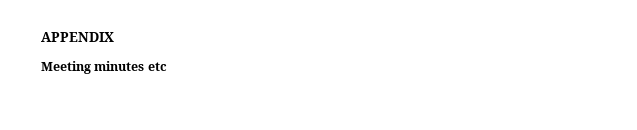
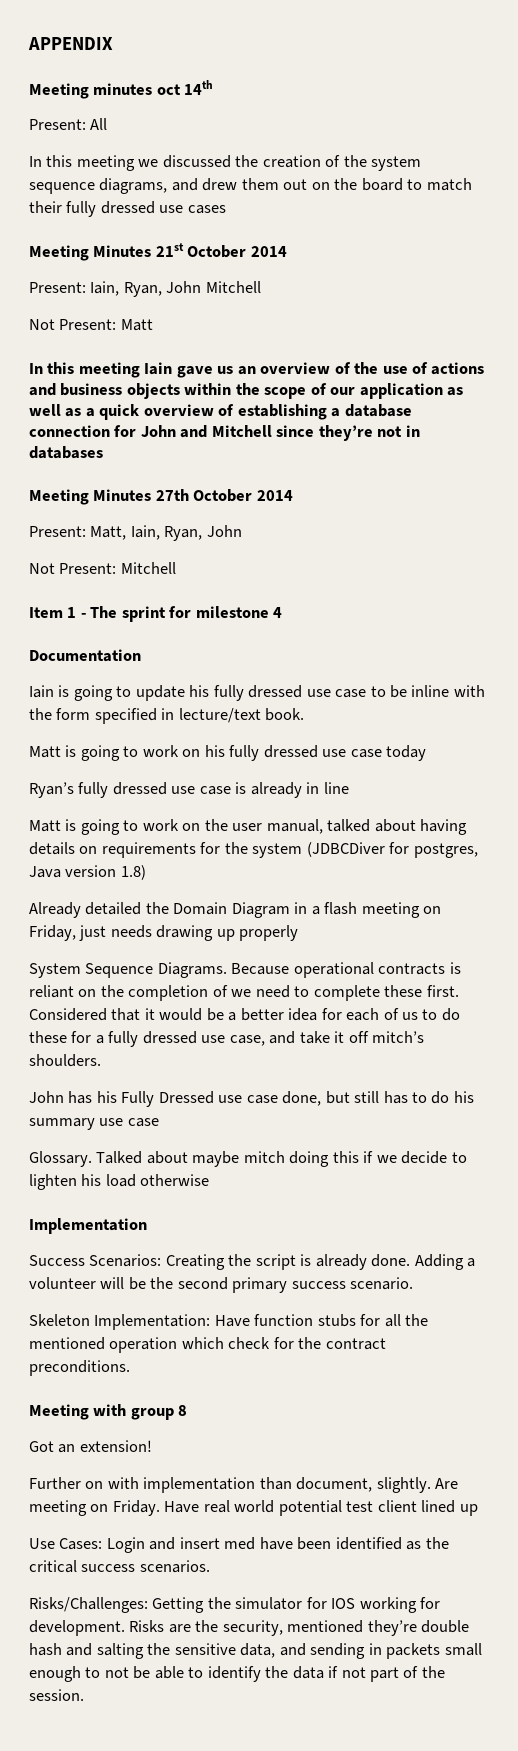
- Meeting minutes etc
+ Meeting minutes oct 14th
+ Present: All
+ In this meeting we discussed the creation of the system sequence diagrams, and drew them out on the board to match their fully dressed use cases
+ Meeting Minutes 21st October 2014
+ Present: Iain, Ryan, John Mitchell
+ Not Present: Matt
+ In this meeting Iain gave us an overview of the use of actions and business objects within the scope of our application as well as a quick overview of establishing a database connection for John and Mitchell since they’re not in databases
+ Meeting Minutes 27th October 2014
+ Present: Matt, Iain, Ryan, John
+ Not Present: Mitchell
+ Item 1 - The sprint for milestone 4
+ Documentation
+ Iain is going to update his fully dressed use case to be inline with the form specified in lecture/text book.
+ Matt is going to work on his fully dressed use case today
+ Ryan’s fully dressed use case is already in line
+ Matt is going to work on the user manual, talked about having details on requirements for the system (JDBCDiver for postgres, Java version 1.8)
+ Already detailed the Domain Diagram in a flash meeting on Friday, just needs drawing up properly
+ System Sequence Diagrams. Because operational contracts is reliant on the completion of we need to complete these first. Considered that it would be a better idea for each of us to do these for a fully dressed use case, and take it off mitch’s shoulders.
+ John has his Fully Dressed use case done, but still has to do his summary use case
+ Glossary. Talked about maybe mitch doing this if we decide to lighten his load otherwise
+ Implementation
+ Success Scenarios: Creating the script is already done. Adding a volunteer will be the second primary success scenario.
+ Skeleton Implementation: Have function stubs for all the mentioned operation which check for the contract preconditions.
+ Meeting with group 8
+ Got an extension!
+ Further on with implementation than document, slightly. Are meeting on Friday. Have real world potential test client lined up
+ Use Cases: Login and insert med have been identified as the critical success scenarios.
+ Risks/Challenges: Getting the simulator for IOS working for development. Risks are the security, mentioned they’re double hash and salting the sensitive data, and sending in packets small enough to not be able to identify the data if not part of the session.

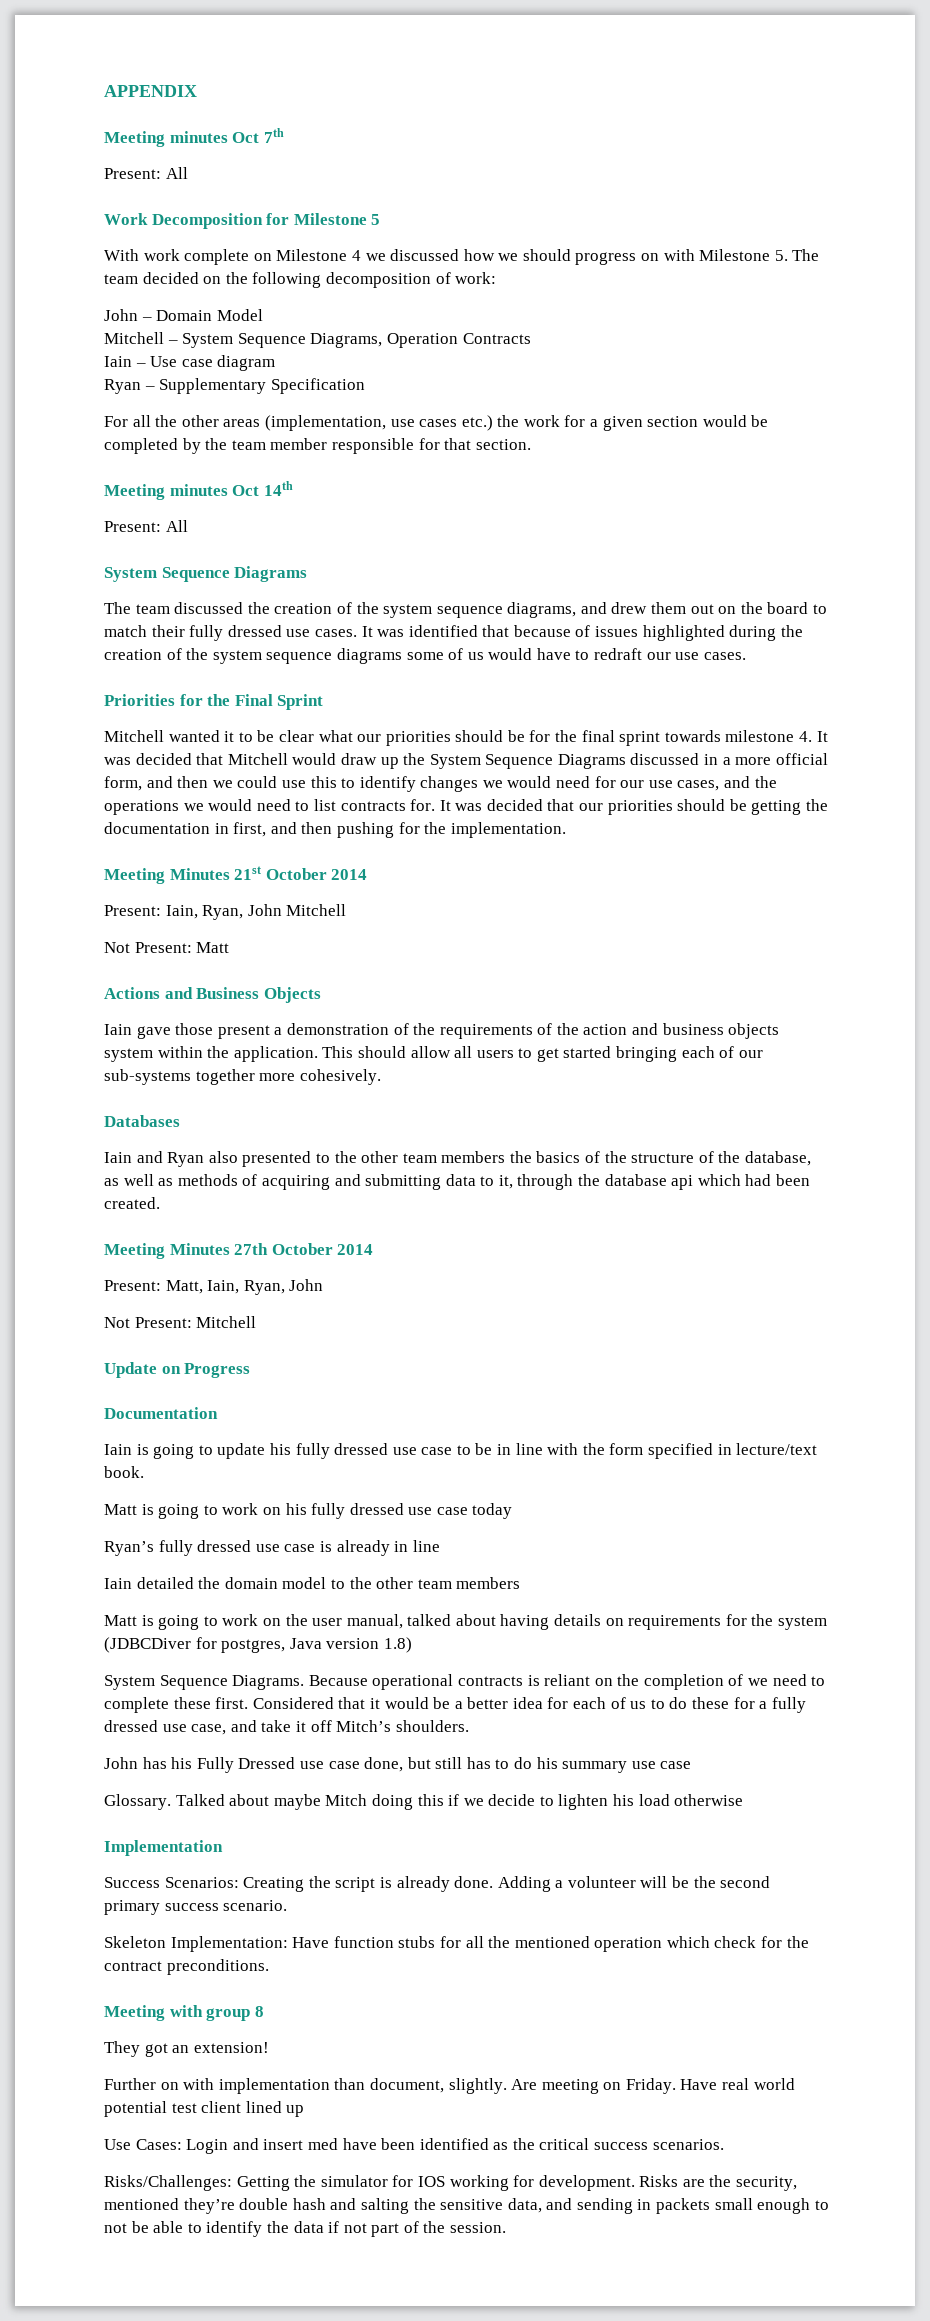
- Meeting minutes oct 14th
+ Meeting minutes Oct 7th
  Present: All
- In this meeting we discussed the creation of the system sequence diagrams, and drew them out on the board to match their fully dressed use cases
+ Work Decomposition for Milestone 5
+ With work complete on Milestone 4 we discussed how we should progress on with Milestone 5. The team decided on the following decomposition of work:
+ John – Domain Model
+ Mitchell – System Sequence Diagrams, Operation Contracts
+ Iain – Use case diagram
+ Ryan – Supplementary Specification
+ For all the other areas (implementation, use cases etc.) the work for a given section would be completed by the team member responsible for that section.
+ Meeting minutes Oct 14th
+ Present: All
+ System Sequence Diagrams
+ The team discussed the creation of the system sequence diagrams, and drew them out on the board to match their fully dressed use cases. It was identified that because of issues highlighted during the creation of the system sequence diagrams some of us would have to redraft our use cases.
+ Priorities for the Final Sprint
+ Mitchell wanted it to be clear what our priorities should be for the final sprint towards milestone 4. It was decided that Mitchell would draw up the System Sequence Diagrams discussed in a more official form, and then we could use this to identify changes we would need for our use cases, and the operations we would need to list contracts for. It was decided that our priorities should be getting the documentation in first, and then pushing for the implementation.
- In this meeting Iain gave us an overview of the use of actions and business objects within the scope of our application as well as a quick overview of establishing a database connection for John and Mitchell since they’re not in databases
+ Actions and Business Objects
+ Iain gave those present a demonstration of the requirements of the action and business objects system within the application. This should allow all users to get started bringing each of our sub-systems together more cohesively.
+ Databases
+ Iain and Ryan also presented to the other team members the basics of the structure of the database, as well as methods of acquiring and submitting data to it, through the database api which had been created.
- Item 1 - The sprint for milestone 4
+ Update on Progress
- Iain is going to update his fully dressed use case to be inline with the form specified in lecture/text book.
+ Iain is going to update his fully dressed use case to be in line with the form specified in lecture/text book.
+ Iain detailed the domain model to the other team members
- Already detailed the Domain Diagram in a flash meeting on Friday, just needs drawing up properly
- Considered that it would be a better idea for each of us to do these for a fully dressed use case, and take it off mitch’s shoulders.
+ Considered that it would be a better idea for each of us to do these for a fully dressed use case, and take it off Mitch’s shoulders.
- Talked about maybe mitch doing this if we decide to lighten his load otherwise
+ Talked about maybe Mitch doing this if we decide to lighten his load otherwise
- Got an extension!
+ They got an extension!

